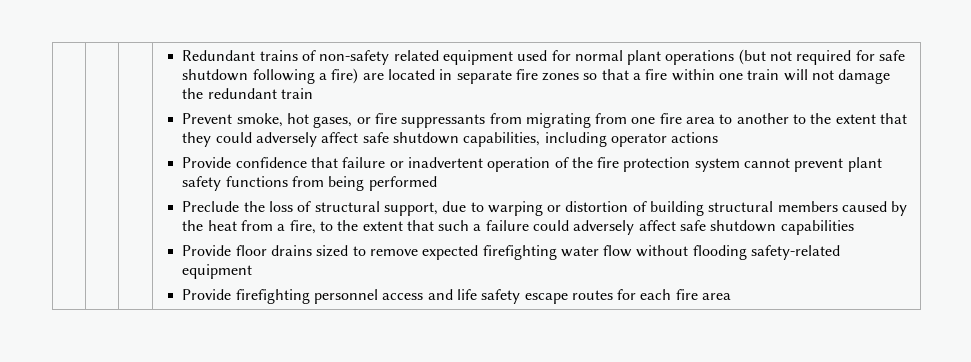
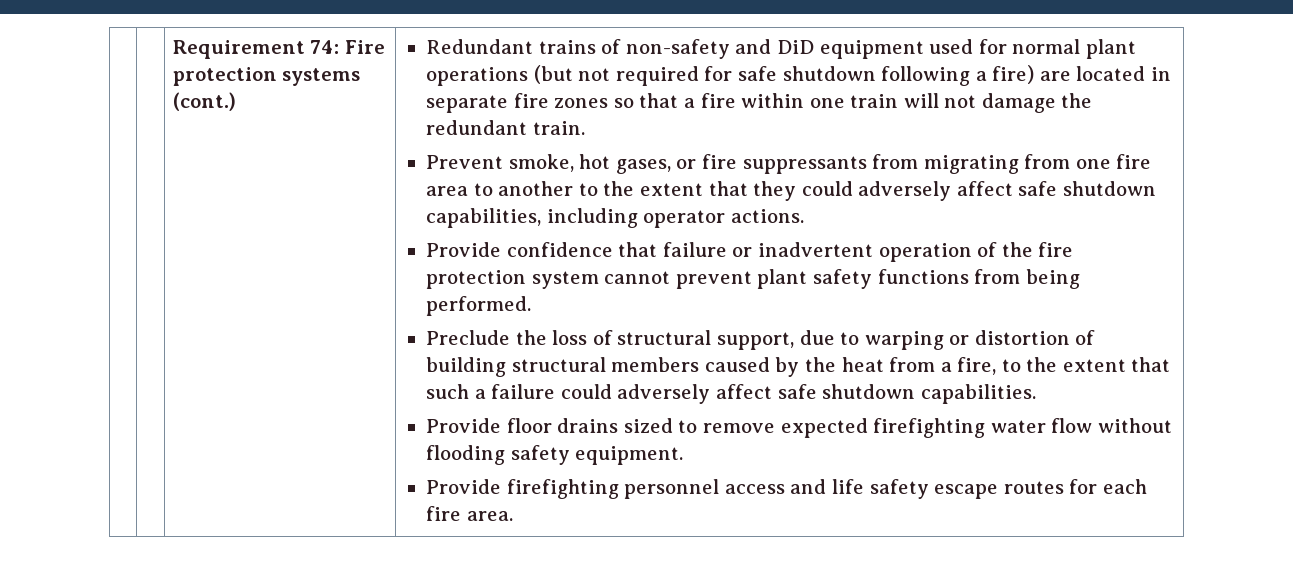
+ Requirement 74: Fire protection systems (cont.)
- Redundant trains of non-safety related equipment used for normal plant operations (but not required for safe shutdown following a fire) are located in separate fire zones so that a fire within one train will not damage the redundant train
+ Redundant trains of non-safety and DiD equipment used for normal plant operations (but not required for safe shutdown following a fire) are located in separate fire zones so that a fire within one train will not damage the redundant train.
- Prevent smoke, hot gases, or fire suppressants from migrating from one fire area to another to the extent that they could adversely affect safe shutdown capabilities, including operator actions
+ Prevent smoke, hot gases, or fire suppressants from migrating from one fire area to another to the extent that they could adversely affect safe shutdown capabilities, including operator actions.
- Provide confidence that failure or inadvertent operation of the fire protection system cannot prevent plant safety functions from being performed
+ Provide confidence that failure or inadvertent operation of the fire protection system cannot prevent plant safety functions from being performed.
- Preclude the loss of structural support, due to warping or distortion of building structural members caused by the heat from a fire, to the extent that such a failure could adversely affect safe shutdown capabilities
+ Preclude the loss of structural support, due to warping or distortion of building structural members caused by the heat from a fire, to the extent that such a failure could adversely affect safe shutdown capabilities.
- Provide floor drains sized to remove expected firefighting water flow without flooding safety-related equipment
+ Provide floor drains sized to remove expected firefighting water flow without flooding safety equipment.
- Provide firefighting personnel access and life safety escape routes for each fire area
+ Provide firefighting personnel access and life safety escape routes for each fire area.

